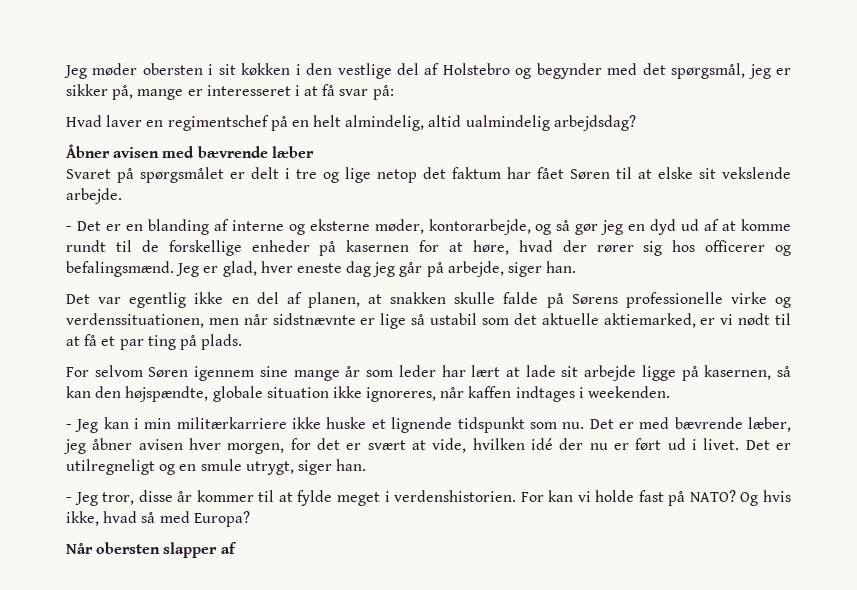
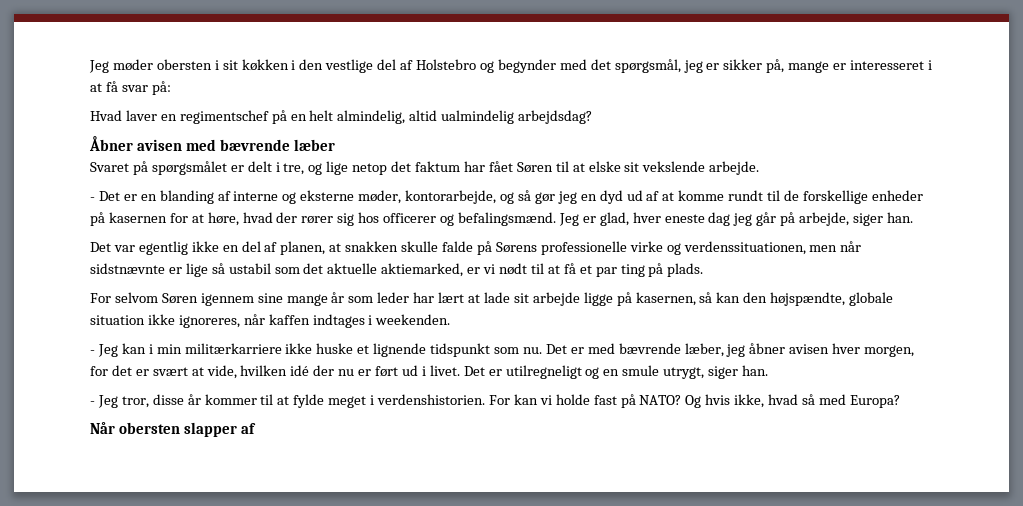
- Svaret på spørgsmålet er delt i tre og lige netop det faktum har fået Søren til at elske sit vekslende arbejde.
+ Svaret på spørgsmålet er delt i tre, og lige netop det faktum har fået Søren til at elske sit vekslende arbejde.

